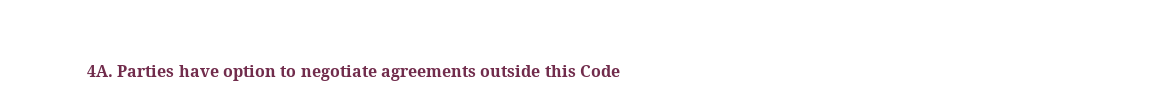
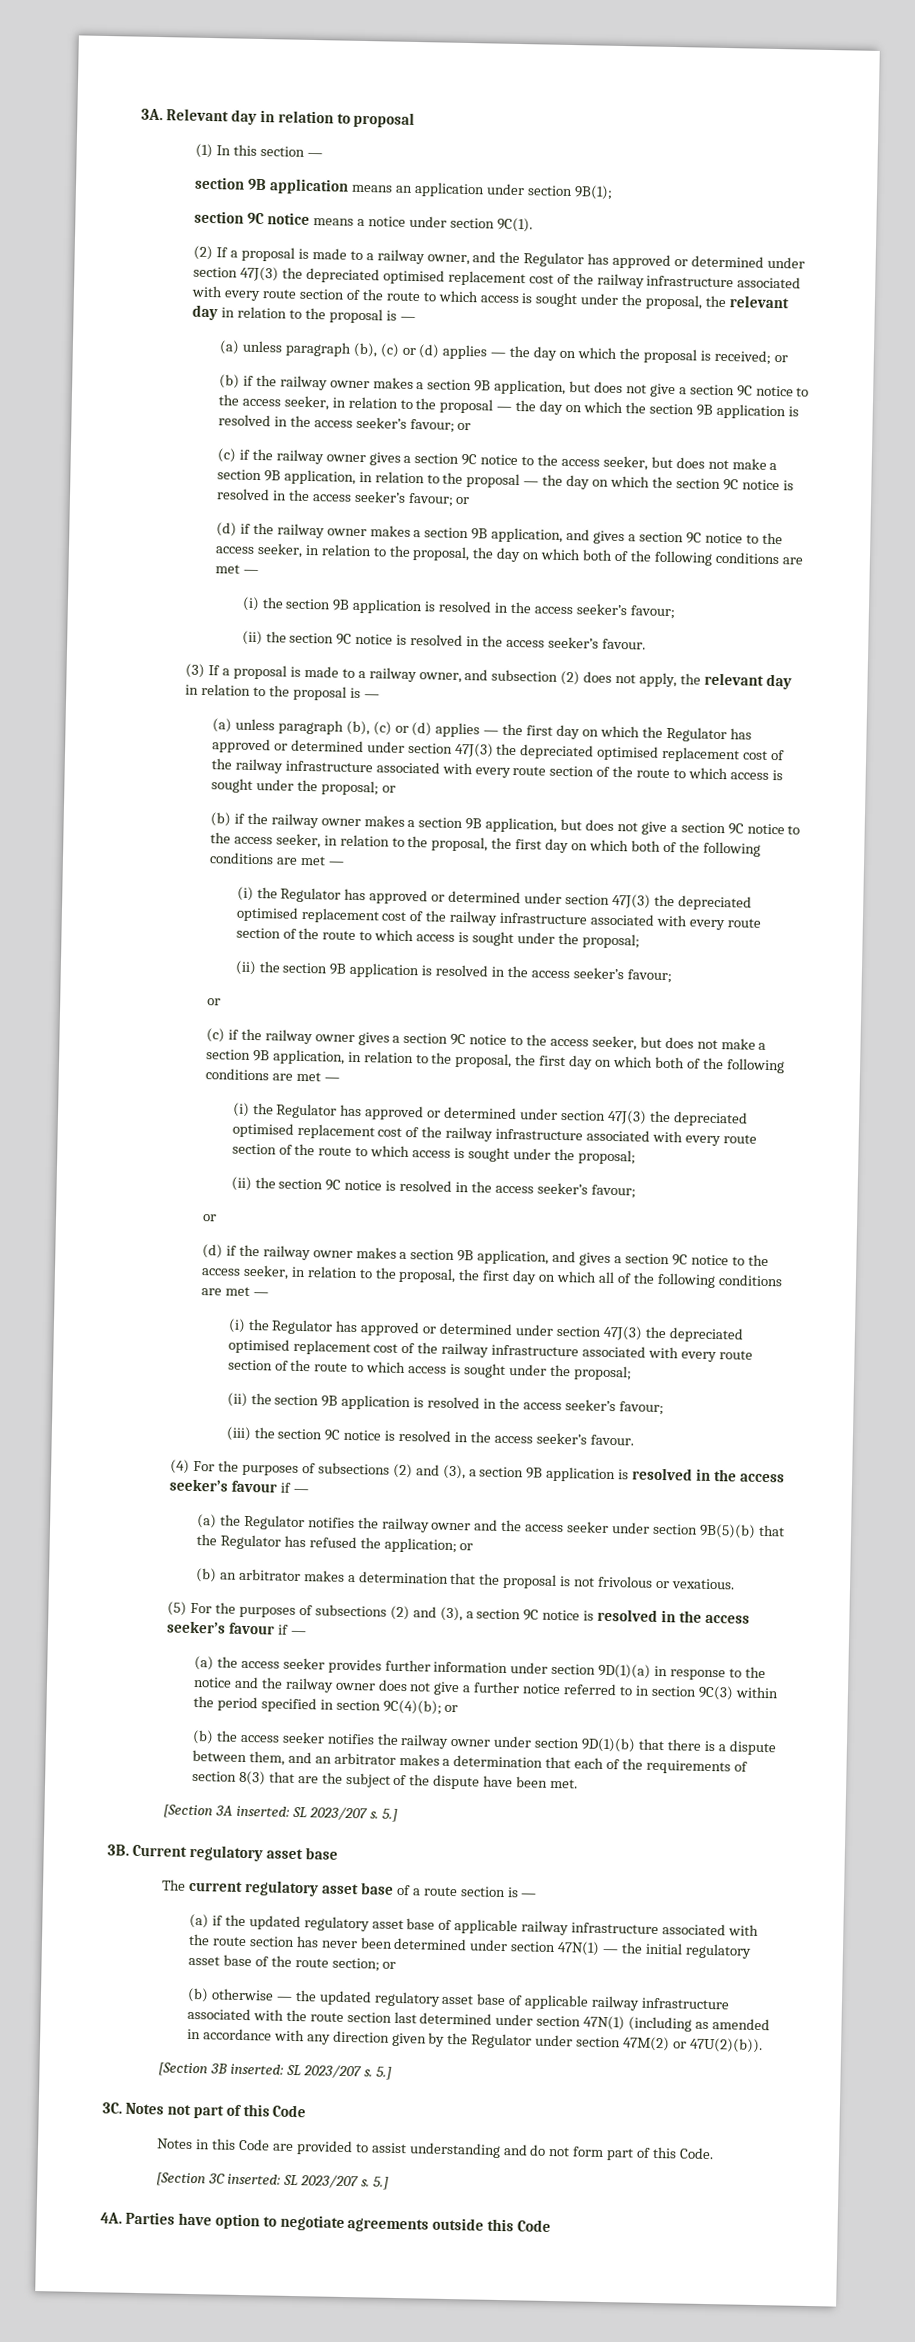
+ 3A. Relevant day in relation to proposal
+ (1) In this section —
+ section 9B application means an application under section 9B(1);
+ section 9C notice means a notice under section 9C(1).
+ (2) If a proposal is made to a railway owner, and the Regulator has approved or determined under section 47J(3) the depreciated optimised replacement cost of the railway infrastructure associated with every route section of the route to which access is sought under the proposal, the relevant day in relation to the proposal is —
+ (a) unless paragraph (b), (c) or (d) applies — the day on which the proposal is received; or
+ (b) if the railway owner makes a section 9B application, but does not give a section 9C notice to the access seeker, in relation to the proposal — the day on which the section 9B application is resolved in the access seeker’s favour; or
+ (c) if the railway owner gives a section 9C notice to the access seeker, but does not make a section 9B application, in relation to the proposal — the day on which the section 9C notice is resolved in the access seeker’s favour; or
+ (d) if the railway owner makes a section 9B application, and gives a section 9C notice to the access seeker, in relation to the proposal, the day on which both of the following conditions are met —
+ (i) the section 9B application is resolved in the access seeker’s favour;
+ (ii) the section 9C notice is resolved in the access seeker’s favour.
+ (3) If a proposal is made to a railway owner, and subsection (2) does not apply, the relevant day in relation to the proposal is —
+ (a) unless paragraph (b), (c) or (d) applies — the first day on which the Regulator has approved or determined under section 47J(3) the depreciated optimised replacement cost of the railway infrastructure associated with every route section of the route to which access is sought under the proposal; or
+ (b) if the railway owner makes a section 9B application, but does not give a section 9C notice to the access seeker, in relation to the proposal, the first day on which both of the following conditions are met —
+ (i) the Regulator has approved or determined under section 47J(3) the depreciated optimised replacement cost of the railway infrastructure associated with every route section of the route to which access is sought under the proposal;
+ (ii) the section 9B application is resolved in the access seeker’s favour;
+ or
+ (c) if the railway owner gives a section 9C notice to the access seeker, but does not make a section 9B application, in relation to the proposal, the first day on which both of the following conditions are met —
+ (i) the Regulator has approved or determined under section 47J(3) the depreciated optimised replacement cost of the railway infrastructure associated with every route section of the route to which access is sought under the proposal;
+ (ii) the section 9C notice is resolved in the access seeker’s favour;
+ or
+ (d) if the railway owner makes a section 9B application, and gives a section 9C notice to the access seeker, in relation to the proposal, the first day on which all of the following conditions are met —
+ (i) the Regulator has approved or determined under section 47J(3) the depreciated optimised replacement cost of the railway infrastructure associated with every route section of the route to which access is sought under the proposal;
+ (ii) the section 9B application is resolved in the access seeker’s favour;
+ (iii) the section 9C notice is resolved in the access seeker’s favour.
+ (4) For the purposes of subsections (2) and (3), a section 9B application is resolved in the access seeker’s favour if —
+ (a) the Regulator notifies the railway owner and the access seeker under section 9B(5)(b) that the Regulator has refused the application; or
+ (b) an arbitrator makes a determination that the proposal is not frivolous or vexatious.
+ (5) For the purposes of subsections (2) and (3), a section 9C notice is resolved in the access seeker’s favour if —
+ (a) the access seeker provides further information under section 9D(1)(a) in response to the notice and the railway owner does not give a further notice referred to in section 9C(3) within the period specified in section 9C(4)(b); or
+ (b) the access seeker notifies the railway owner under section 9D(1)(b) that there is a dispute between them, and an arbitrator makes a determination that each of the requirements of section 8(3) that are the subject of the dispute have been met.
+ [Section 3A inserted: SL 2023/207 s. 5.]
+ 3B. Current regulatory asset base
+ The current regulatory asset base of a route section is —
+ (a) if the updated regulatory asset base of applicable railway infrastructure associated with the route section has never been determined under section 47N(1) — the initial regulatory asset base of the route section; or
+ (b) otherwise — the updated regulatory asset base of applicable railway infrastructure associated with the route section last determined under section 47N(1) (including as amended in accordance with any direction given by the Regulator under section 47M(2) or 47U(2)(b)).
+ [Section 3B inserted: SL 2023/207 s. 5.]
+ 3C. Notes not part of this Code
+ Notes in this Code are provided to assist understanding and do not form part of this Code.
+ [Section 3C inserted: SL 2023/207 s. 5.]

